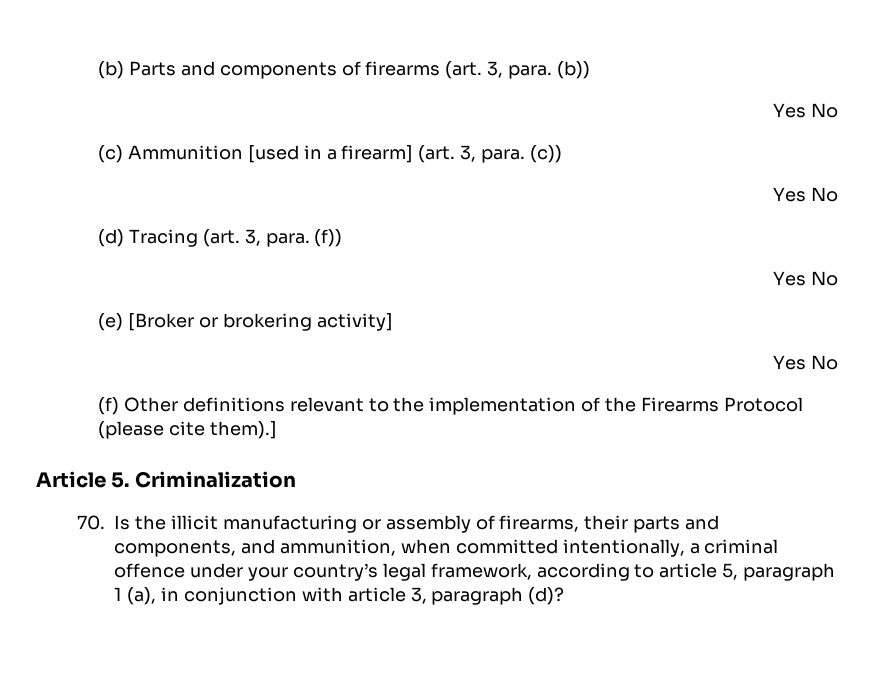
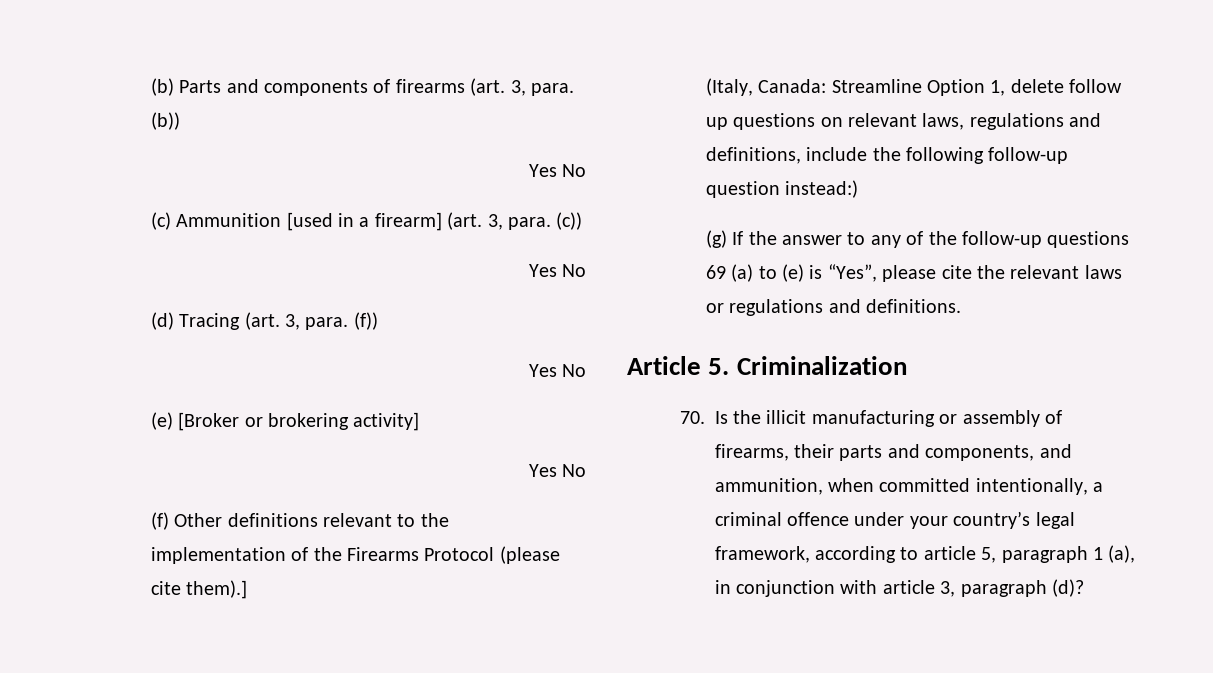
+ (Italy, Canada: Streamline Option 1, delete follow up questions on relevant laws, regulations and definitions, include the following follow-up question instead:)
+ (g) If the answer to any of the follow-up questions 69 (a) to (e) is “Yes”, please cite the relevant laws or regulations and definitions.

